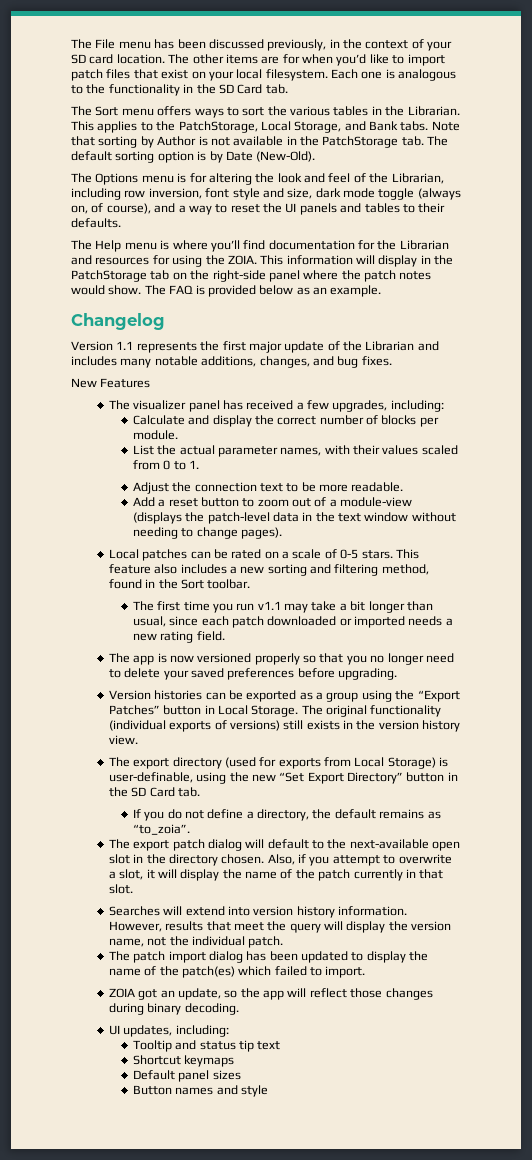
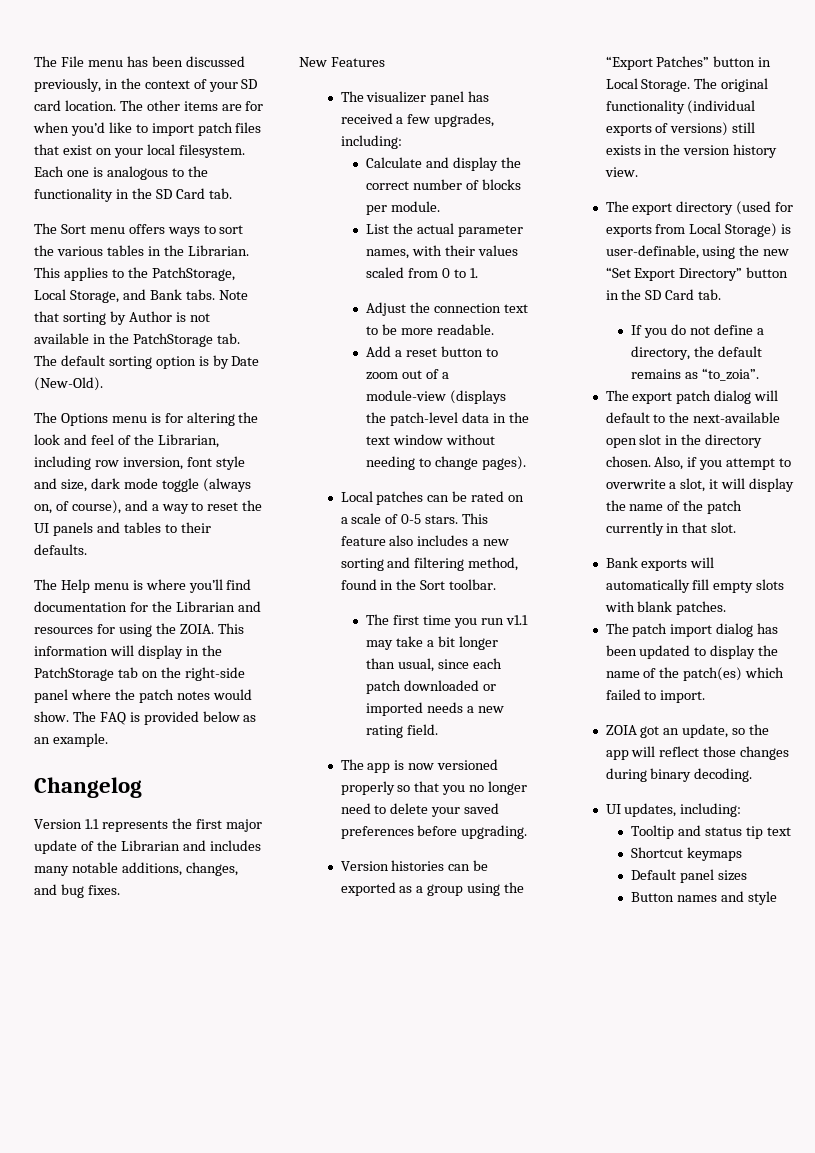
- Searches will extend into version history information. However, results that meet the query will display the version name, not the individual patch.
+ Bank exports will automatically fill empty slots with blank patches.

